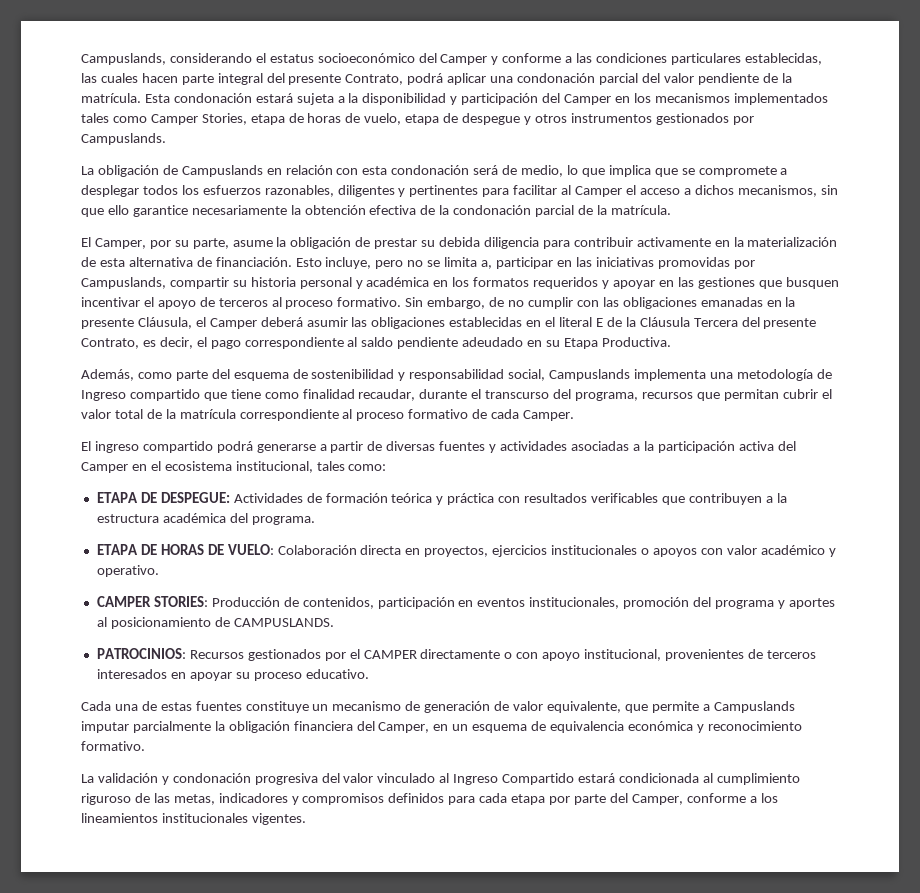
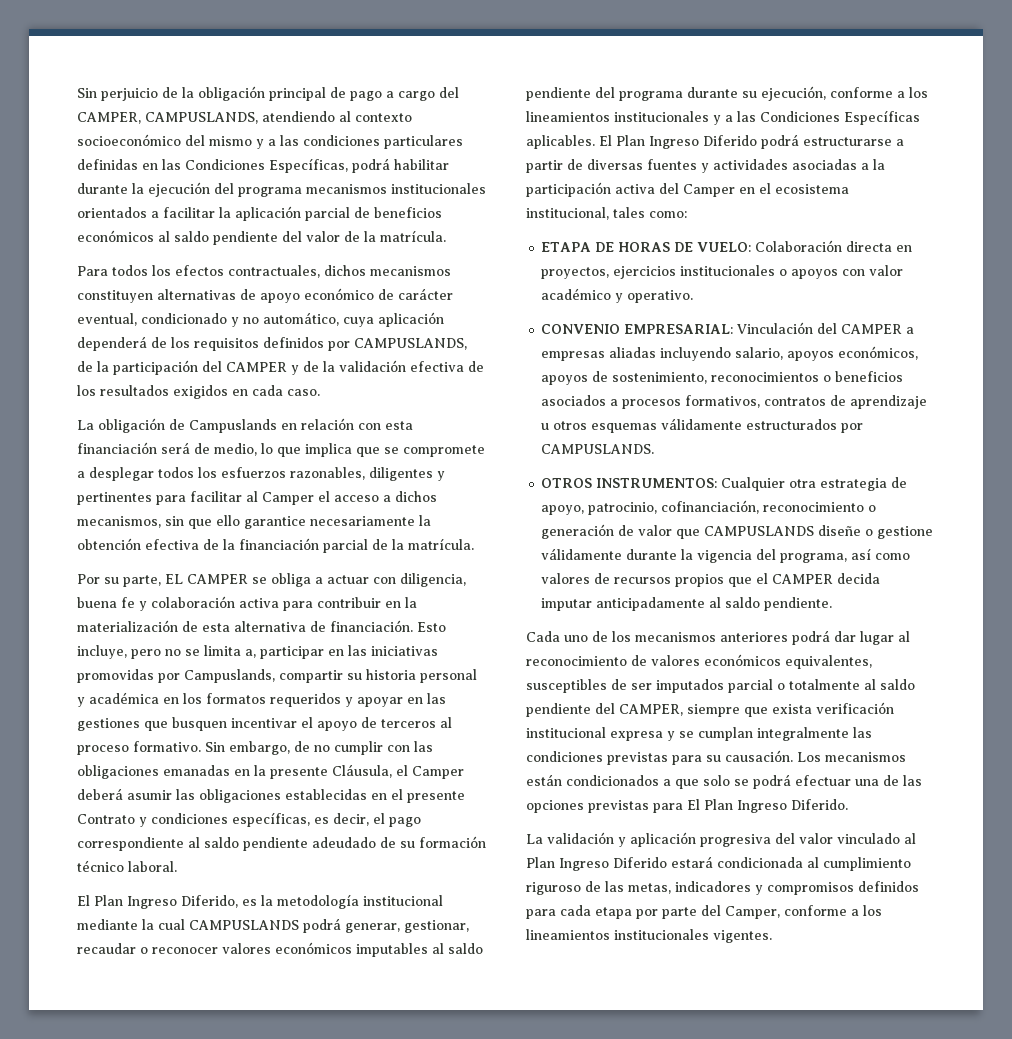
- Campuslands, considerando el estatus socioeconómico del Camper y conforme a las condiciones particulares establecidas, las cuales hacen parte integral del presente Contrato, podrá aplicar una condonación parcial del valor pendiente de la matrícula. Esta condonación estará sujeta a la disponibilidad y participación del Camper en los mecanismos implementados tales como Camper Stories, etapa de horas de vuelo, etapa de despegue y otros instrumentos gestionados por Campuslands.
+ Sin perjuicio de la obligación principal de pago a cargo del CAMPER, CAMPUSLANDS, atendiendo al contexto socioeconómico del mismo y a las condiciones particulares definidas en las Condiciones Específicas, podrá habilitar durante la ejecución del programa mecanismos institucionales orientados a facilitar la aplicación parcial de beneficios económicos al saldo pendiente del valor de la matrícula.
+ Para todos los efectos contractuales, dichos mecanismos constituyen alternativas de apoyo económico de carácter eventual, condicionado y no automático, cuya aplicación dependerá de los requisitos definidos por CAMPUSLANDS, de la participación del CAMPER y de la validación efectiva de los resultados exigidos en cada caso.
- La obligación de Campuslands en relación con esta condonación será de medio, lo que implica que se compromete a desplegar todos los esfuerzos razonables, diligentes y pertinentes para facilitar al Camper el acceso a dichos mecanismos, sin que ello garantice necesariamente la obtención efectiva de la condonación parcial de la matrícula.
+ La obligación de Campuslands en relación con esta financiación será de medio, lo que implica que se compromete a desplegar todos los esfuerzos razonables, diligentes y pertinentes para facilitar al Camper el acceso a dichos mecanismos, sin que ello garantice necesariamente la obtención efectiva de la financiación parcial de la matrícula.
- El Camper, por su parte, asume la obligación de prestar su debida diligencia para contribuir activamente en la materialización de esta alternativa de financiación.
+ Por su parte, EL CAMPER se obliga a actuar con diligencia, buena fe y colaboración activa para contribuir en la materialización de esta alternativa de financiación.
- Sin embargo, de no cumplir con las obligaciones emanadas en la presente Cláusula, el Camper deberá asumir las obligaciones establecidas en el literal E de la Cláusula Tercera del presente Contrato, es decir, el pago correspondiente al saldo pendiente adeudado en su Etapa Productiva.
- Además, como parte del esquema de sostenibilidad y responsabilidad social, Campuslands implementa una metodología de Ingreso compartido que tiene como finalidad recaudar, durante el transcurso del programa, recursos que permitan cubrir el valor total de la matrícula correspondiente al proceso formativo de cada Camper.
- El ingreso compartido podrá generarse a partir de diversas fuentes y actividades asociadas a la participación activa del Camper en el ecosistema institucional, tales como:
+ Sin embargo, de no cumplir con las obligaciones emanadas en la presente Cláusula, el Camper deberá asumir las obligaciones establecidas en el presente Contrato y condiciones específicas, es decir, el pago correspondiente al saldo pendiente adeudado de su formación técnico laboral.
+ El Plan Ingreso Diferido, es la metodología institucional mediante la cual CAMPUSLANDS podrá generar, gestionar, recaudar o reconocer valores económicos imputables al saldo pendiente del programa durante su ejecución, conforme a los lineamientos institucionales y a las Condiciones Específicas aplicables. El Plan Ingreso Diferido podrá estructurarse a partir de diversas fuentes y actividades asociadas a la participación activa del Camper en el ecosistema institucional, tales como:
- ETAPA DE DESPEGUE: Actividades de formación teórica y práctica con resultados verificables que contribuyen a la estructura académica del programa.
- CAMPER STORIES: Producción de contenidos, participación en eventos institucionales, promoción del programa y aportes al posicionamiento de CAMPUSLANDS.
- PATROCINIOS: Recursos gestionados por el CAMPER directamente o con apoyo institucional, provenientes de terceros interesados en apoyar su proceso educativo.
- Cada una de estas fuentes constituye un mecanismo de generación de valor equivalente, que permite a Campuslands imputar parcialmente la obligación financiera del Camper, en un esquema de equivalencia económica y reconocimiento formativo.
+ CONVENIO EMPRESARIAL: Vinculación del CAMPER a empresas aliadas incluyendo salario, apoyos económicos, apoyos de sostenimiento, reconocimientos o beneficios asociados a procesos formativos, contratos de aprendizaje u otros esquemas válidamente estructurados por CAMPUSLANDS.
+ OTROS INSTRUMENTOS: Cualquier otra estrategia de apoyo, patrocinio, cofinanciación, reconocimiento o generación de valor que CAMPUSLANDS diseñe o gestione válidamente durante la vigencia del programa, así como valores de recursos propios que el CAMPER decida imputar anticipadamente al saldo pendiente.
+ Cada uno de los mecanismos anteriores podrá dar lugar al reconocimiento de valores económicos equivalentes, susceptibles de ser imputados parcial o totalmente al saldo pendiente del CAMPER, siempre que exista verificación institucional expresa y se cumplan integralmente las condiciones previstas para su causación. Los mecanismos están condicionados a que solo se podrá efectuar una de las opciones previstas para El Plan Ingreso Diferido.
- La validación y condonación progresiva del valor vinculado al Ingreso Compartido estará condicionada al cumplimiento riguroso de las metas, indicadores y compromisos definidos para cada etapa por parte del Camper, conforme a los lineamientos institucionales vigentes.
+ La validación y aplicación progresiva del valor vinculado al Plan Ingreso Diferido estará condicionada al cumplimiento riguroso de las metas, indicadores y compromisos definidos para cada etapa por parte del Camper, conforme a los lineamientos institucionales vigentes.

